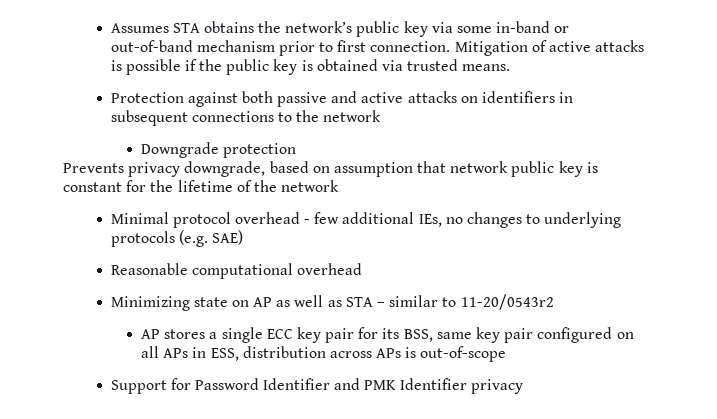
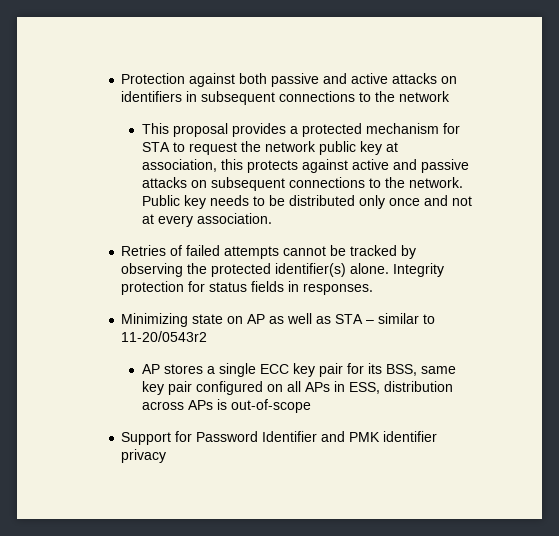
- Assumes STA obtains the network’s public key via some in-band or out-of-band mechanism prior to first connection. Mitigation of active attacks is possible if the public key is obtained via trusted means.
- Downgrade protection
- Prevents privacy downgrade, based on assumption that network public key is constant for the lifetime of the network
- Minimal protocol overhead - few additional IEs, no changes to underlying protocols (e.g. SAE)
- Reasonable computational overhead
+ This proposal provides a protected mechanism for STA to request the network public key at association, this protects against active and passive attacks on subsequent connections to the network. Public key needs to be distributed only once and not at every association.
+ Retries of failed attempts cannot be tracked by observing the protected identifier(s) alone. Integrity protection for status fields in responses.
- Support for Password Identifier and PMK Identifier privacy
+ Support for Password Identifier and PMK identifier privacy

